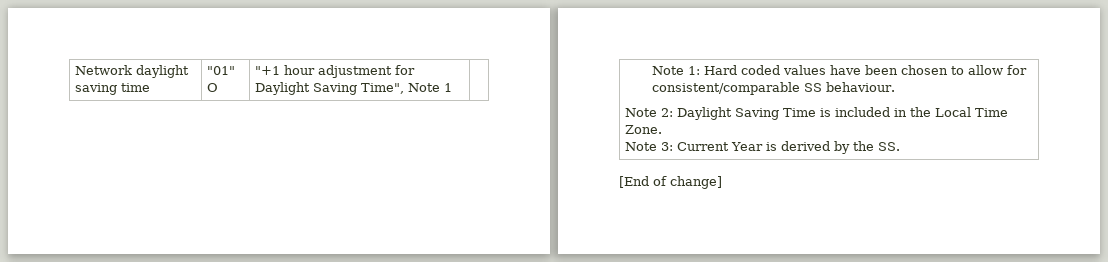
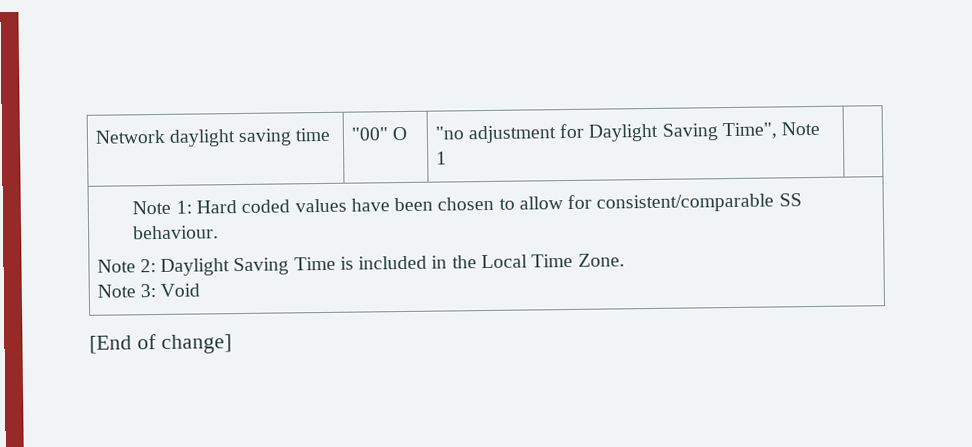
- Network daylight saving time | "01" O | "+1 hour adjustment for Daylight Saving Time", Note 1 |
+ Network daylight saving time | "00" O | "no adjustment for Daylight Saving Time", Note 1 |
  Note 1: Hard coded values have been chosen to allow for consistent/comparable SS behaviour.
  Note 2: Daylight Saving Time is included in the Local Time Zone.
- Note 3: Current Year is derived by the SS.
+ Note 3: Void

